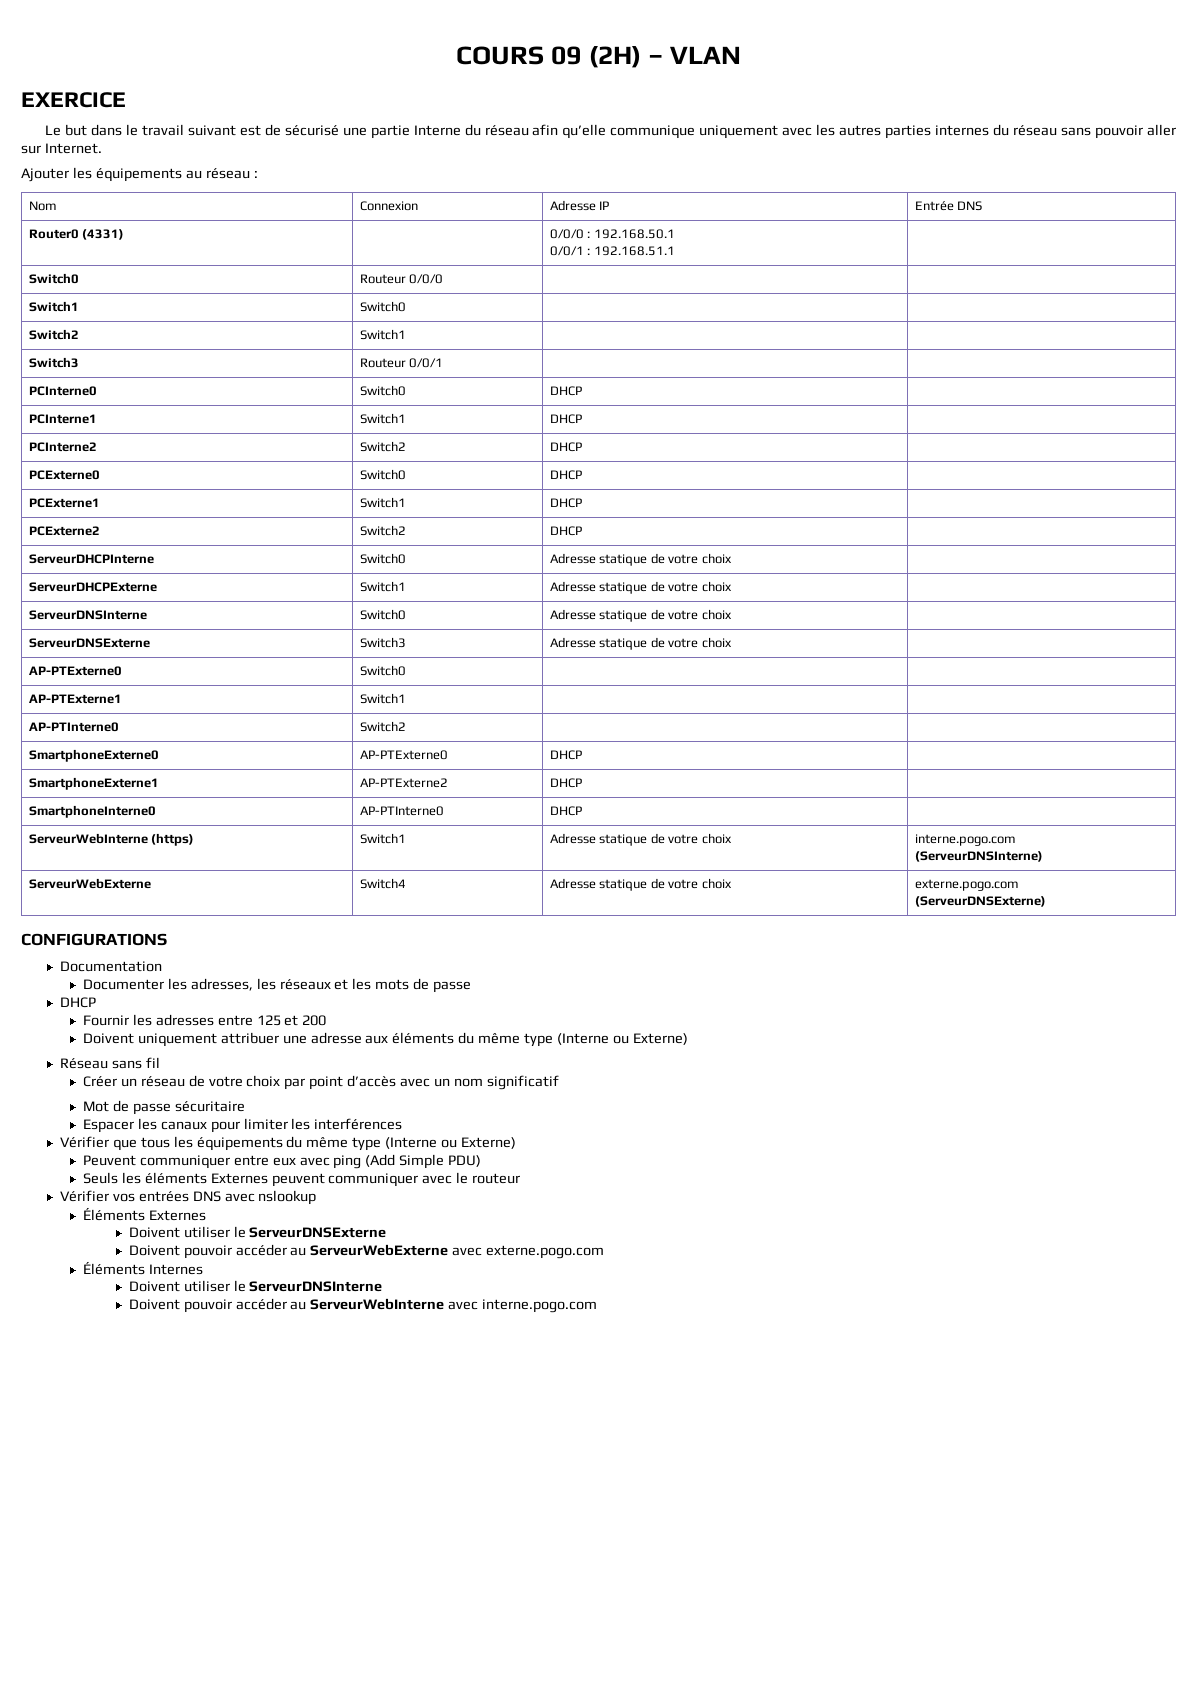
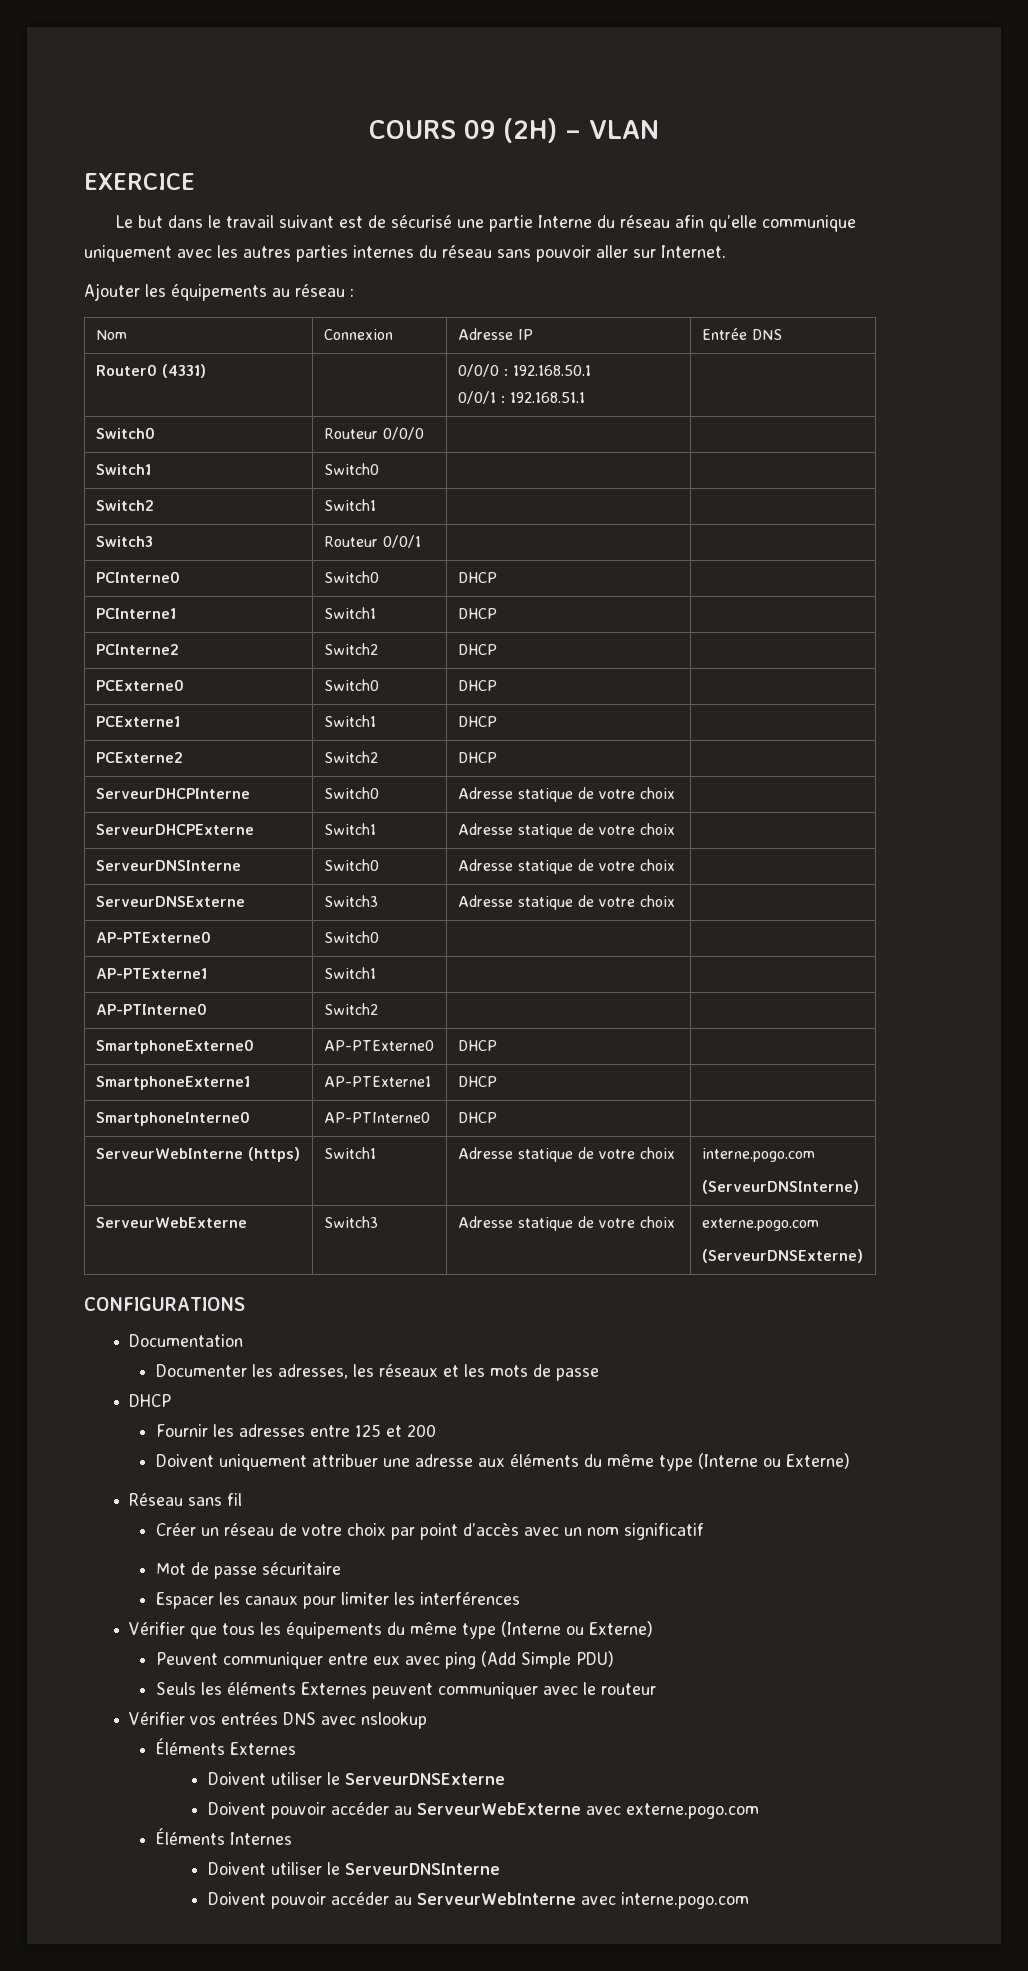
- SmartphoneExterne1 | AP-PTExterne2 | DHCP |
+ SmartphoneExterne1 | AP-PTExterne1 | DHCP |
- ServeurWebExterne | Switch4 | Adresse statique de votre choix | externe.pogo.com
+ ServeurWebExterne | Switch3 | Adresse statique de votre choix | externe.pogo.com

